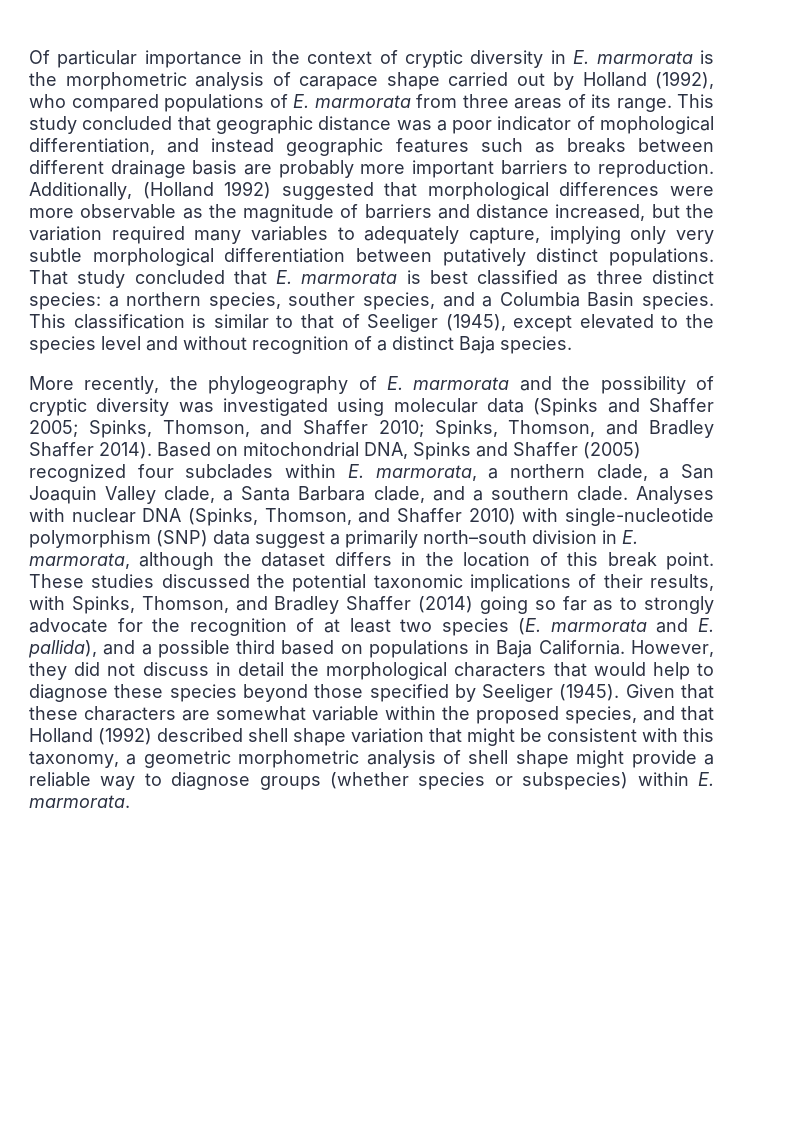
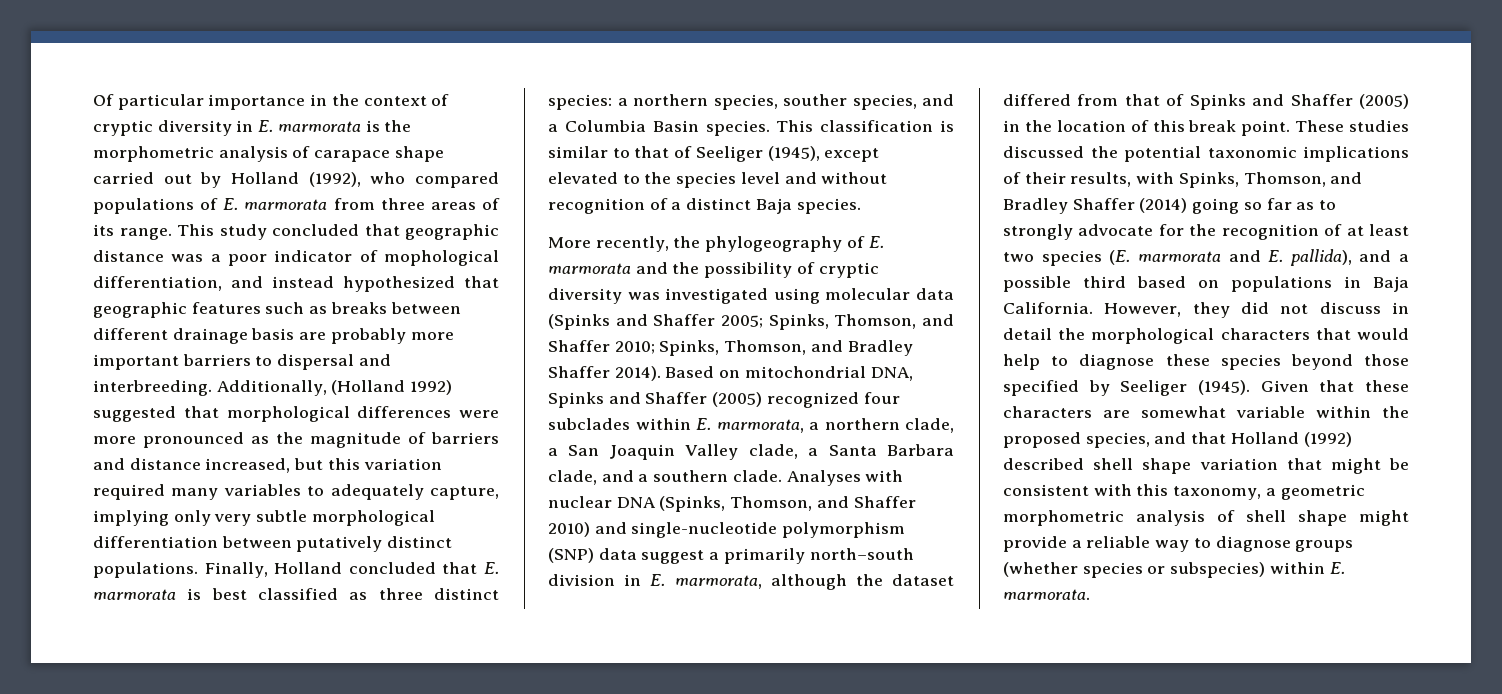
- This study concluded that geographic distance was a poor indicator of mophological differentiation, and instead geographic features such as breaks between different drainage basis are probably more important barriers to reproduction.
+ This study concluded that geographic distance was a poor indicator of mophological differentiation, and instead hypothesized that geographic features such as breaks between different drainage basis are probably more important barriers to dispersal and interbreeding.
- Additionally, (Holland 1992) suggested that morphological differences were more observable as the magnitude of barriers and distance increased, but the variation required many variables to adequately capture, implying only very subtle morphological differentiation between putatively distinct populations.
+ Additionally, (Holland 1992) suggested that morphological differences were more pronounced as the magnitude of barriers and distance increased, but this variation required many variables to adequately capture, implying only very subtle morphological differentiation between putatively distinct populations.
- That study concluded that E. marmorata is best classified as three distinct species: a northern species, souther species, and a Columbia Basin species.
+ Finally, Holland concluded that E. marmorata is best classified as three distinct species: a northern species, souther species, and a Columbia Basin species.
- Analyses with nuclear DNA (Spinks, Thomson, and Shaffer 2010) with single-nucleotide polymorphism (SNP) data suggest a primarily north–south division in E. marmorata, although the dataset differs in the location of this break point.
+ Analyses with nuclear DNA (Spinks, Thomson, and Shaffer 2010) and single-nucleotide polymorphism (SNP) data suggest a primarily north–south division in E. marmorata, although the dataset differed from that of Spinks and Shaffer (2005) in the location of this break point.

